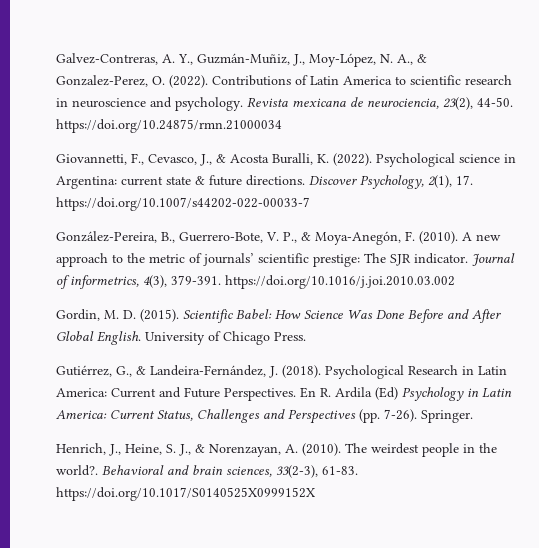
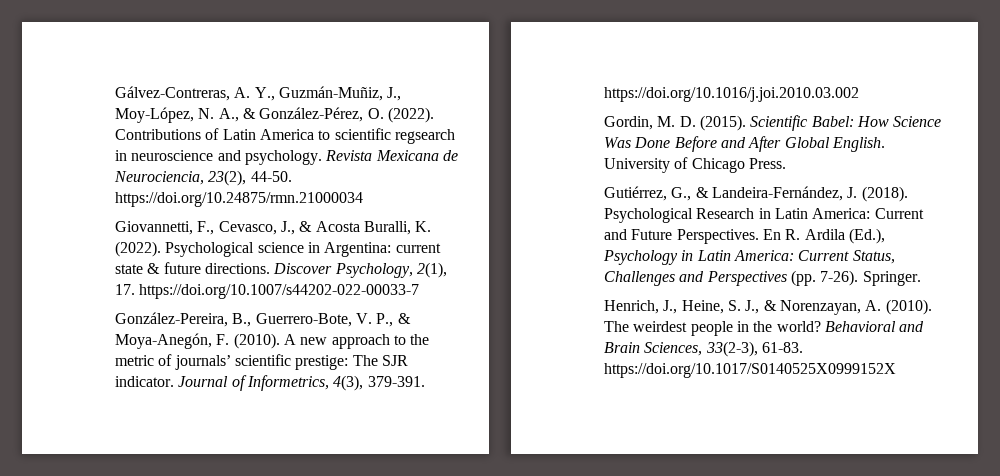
- Galvez-Contreras, A. Y., Guzmán-Muñiz, J., Moy-López, N. A., & Gonzalez-Perez, O. (2022).
+ Gálvez-Contreras, A. Y., Guzmán-Muñiz, J., Moy-López, N. A., & González-Pérez, O. (2022).
- Contributions of Latin America to scientific research in neuroscience and psychology.
+ Contributions of Latin America to scientific regsearch in neuroscience and psychology.
- Revista mexicana de neurociencia, 23(2), 44-50. https://doi.org/10.24875/rmn.21000034
+ Revista Mexicana de Neurociencia, 23(2), 44-50. https://doi.org/10.24875/rmn.21000034
- Journal of informetrics, 4(3), 379-391. https://doi.org/10.1016/j.joi.2010.03.002
+ Journal of Informetrics, 4(3), 379-391. https://doi.org/10.1016/j.joi.2010.03.002
- En R. Ardila (Ed) Psychology in Latin America: Current Status, Challenges and Perspectives (pp. 7-26).
+ En R. Ardila (Ed.), Psychology in Latin America: Current Status, Challenges and Perspectives (pp. 7-26).
- The weirdest people in the world?.
+ The weirdest people in the world?
- Behavioral and brain sciences, 33(2-3), 61-83. https://doi.org/10.1017/S0140525X0999152X
+ Behavioral and Brain Sciences, 33(2-3), 61-83. https://doi.org/10.1017/S0140525X0999152X

